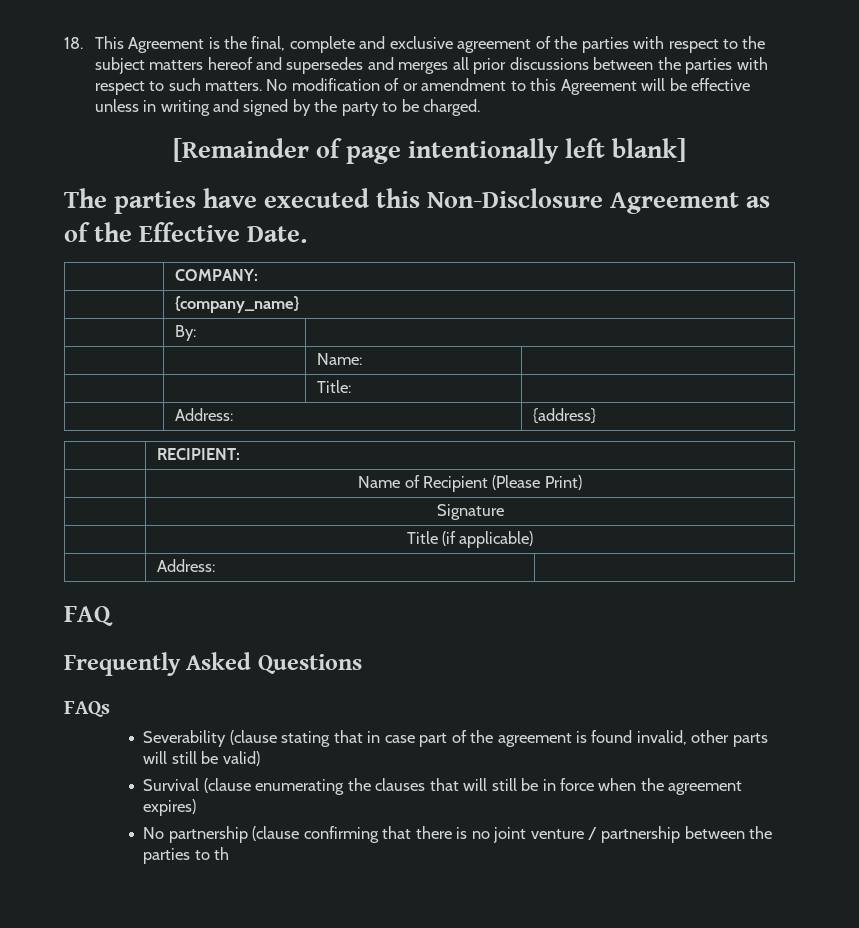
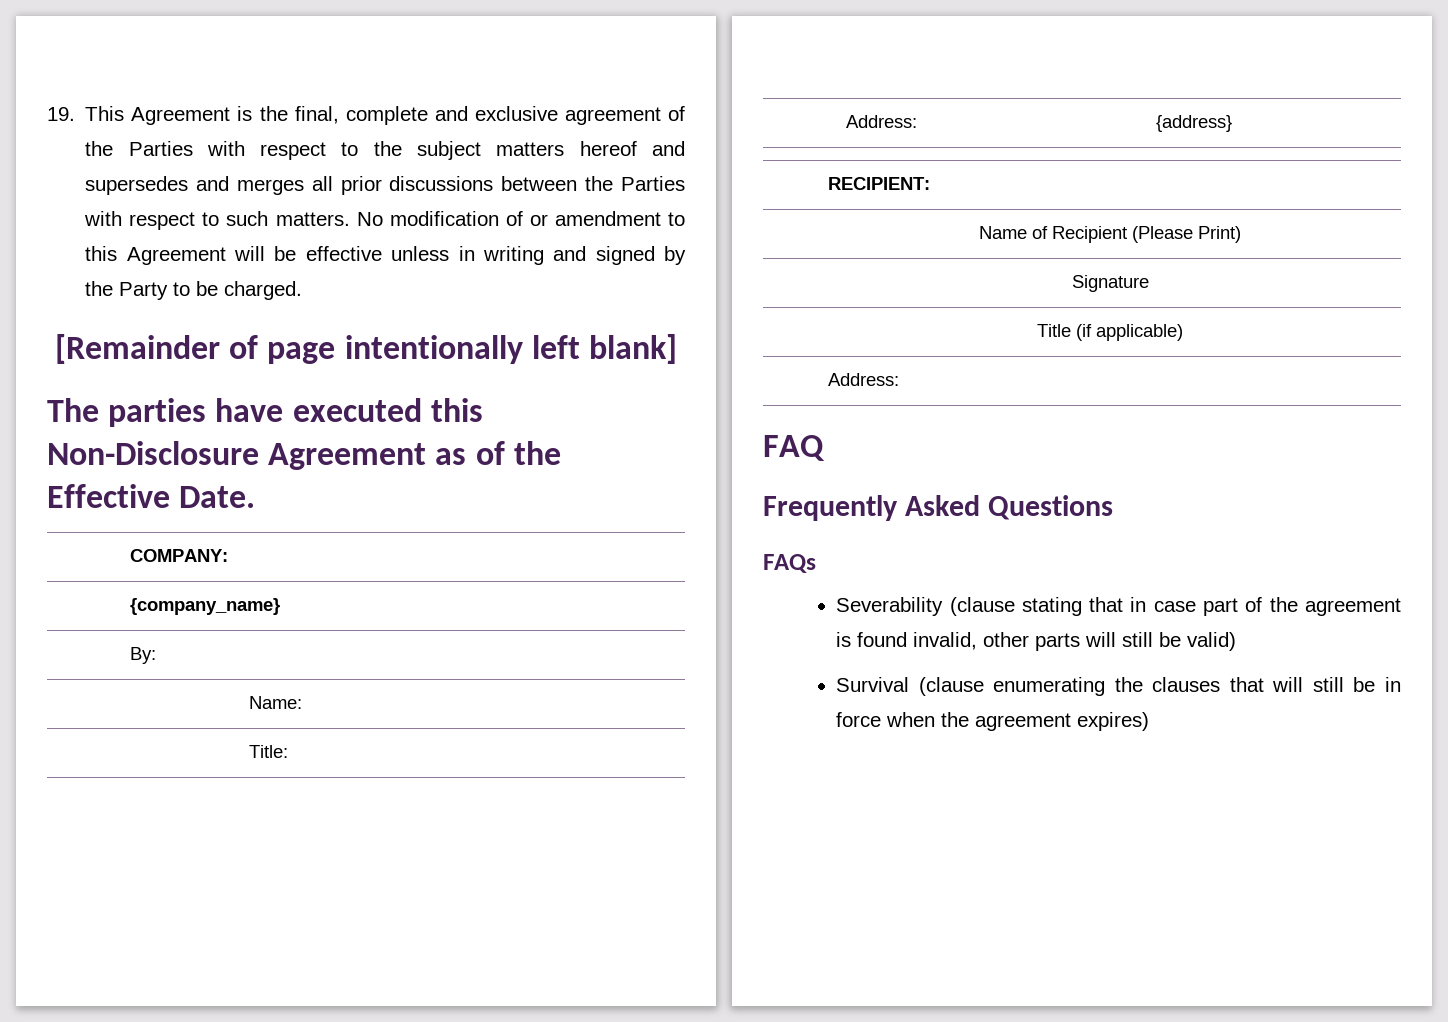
- 18. This Agreement is the final, complete and exclusive agreement of the parties with respect to the subject matters hereof and supersedes and merges all prior discussions between the parties with respect to such matters.
+ 19. This Agreement is the final, complete and exclusive agreement of the Parties with respect to the subject matters hereof and supersedes and merges all prior discussions between the Parties with respect to such matters.
- No modification of or amendment to this Agreement will be effective unless in writing and signed by the party to be charged.
+ No modification of or amendment to this Agreement will be effective unless in writing and signed by the Party to be charged.
- No partnership (clause confirming that there is no joint venture / partnership between the parties to th

